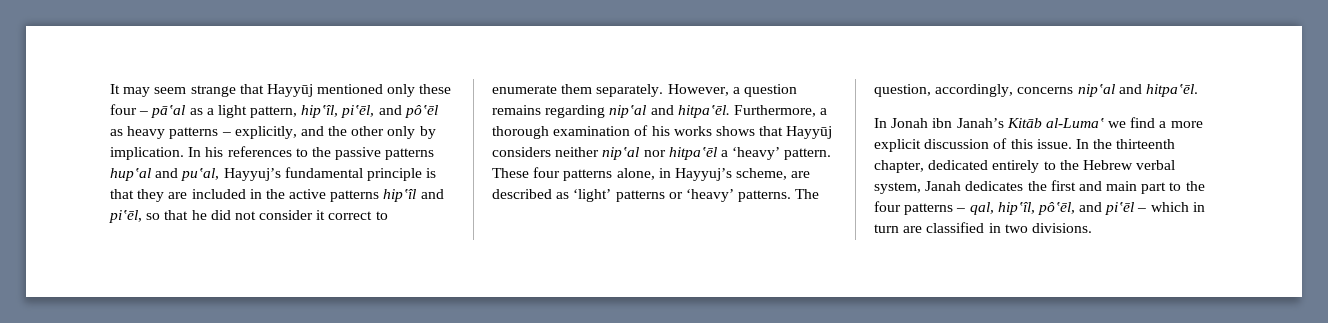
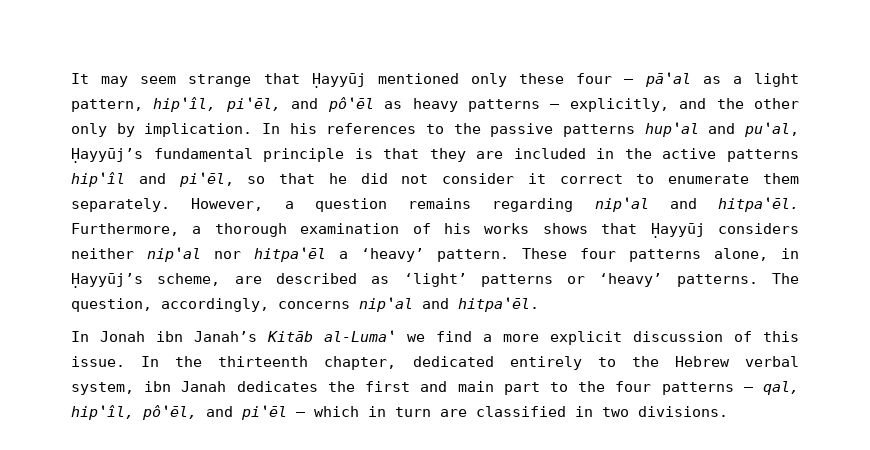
- It may seem strange that Hayyūj mentioned only these four – pā‛al as a light pattern, hip‛îl, pi‛ēl, and pô‛ēl as heavy patterns – explicitly, and the other only by implication.
+ It may seem strange that Ḥayyūj mentioned only these four – pā‛al as a light pattern, hip‛îl, pi‛ēl, and pô‛ēl as heavy patterns – explicitly, and the other only by implication.
- In his references to the passive patterns hup‛al and pu‛al, Hayyuj’s fundamental principle is that they are included in the active patterns hip‛îl and pi‛ēl, so that he did not consider it correct to enumerate them separately.
+ In his references to the passive patterns hup‛al and pu‛al, Ḥayyūj’s fundamental principle is that they are included in the active patterns hip‛îl and pi‛ēl, so that he did not consider it correct to enumerate them separately.
- Furthermore, a thorough examination of his works shows that Hayyūj considers neither nip‛al nor hitpa‛ēl a ‘heavy’ pattern.
+ Furthermore, a thorough examination of his works shows that Ḥayyūj considers neither nip‛al nor hitpa‛ēl a ‘heavy’ pattern.
- These four patterns alone, in Hayyuj’s scheme, are described as ‘light’ patterns or ‘heavy’ patterns.
+ These four patterns alone, in Ḥayyūj’s scheme, are described as ‘light’ patterns or ‘heavy’ patterns.
- In the thirteenth chapter, dedicated entirely to the Hebrew verbal system, Janah dedicates the first and main part to the four patterns – qal, hip‛îl, pô‛ēl, and pi‛ēl – which in turn are classified in two divisions.
+ In the thirteenth chapter, dedicated entirely to the Hebrew verbal system, ibn Janah dedicates the first and main part to the four patterns – qal, hip‛îl, pô‛ēl, and pi‛ēl – which in turn are classified in two divisions.

